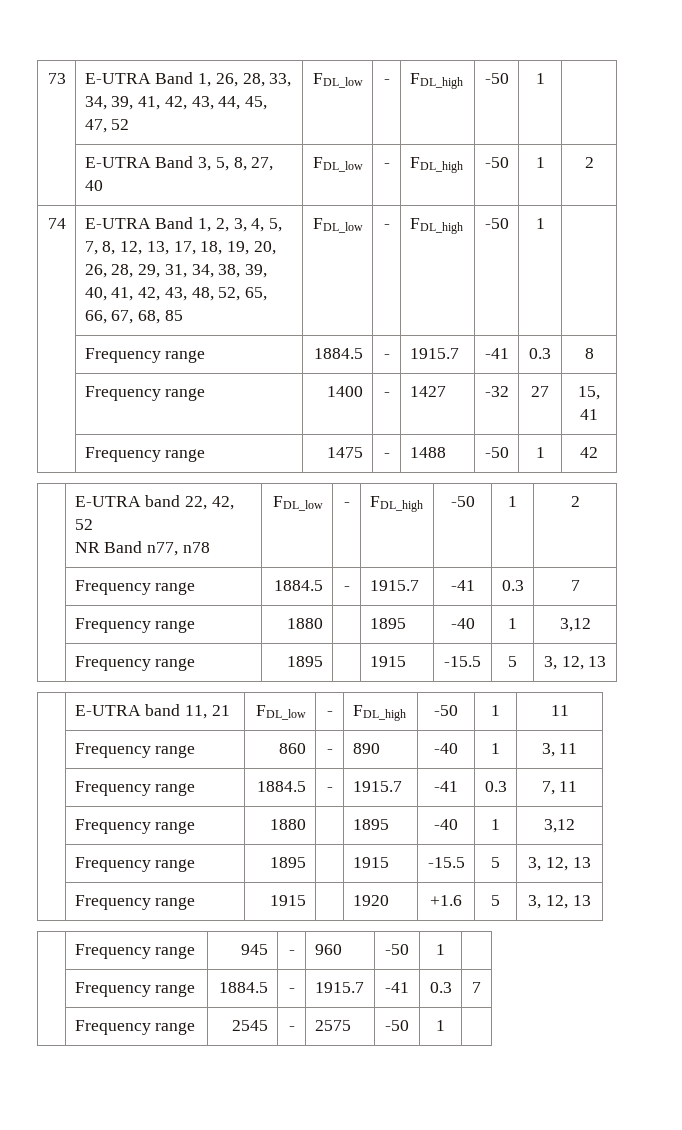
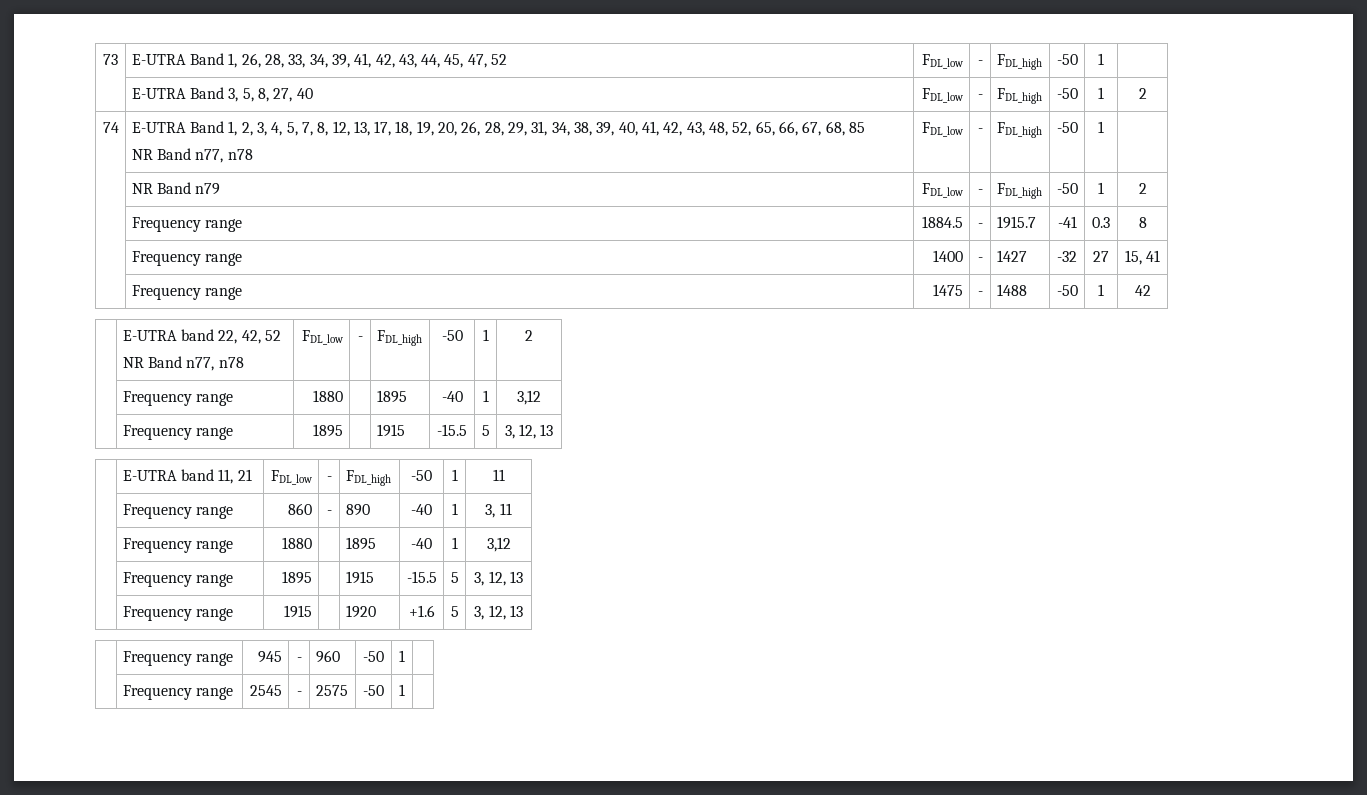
- E-UTRA Band 1, 2, 3, 4, 5, 7, 8, 12, 13, 17, 18, 19, 20, 26, 28, 29, 31, 34, 38, 39, 40, 41, 42, 43, 48, 52, 65, 66, 67, 68, 85 | FDL_low | - | FDL_high | -50 | 1
+ E-UTRA Band 1, 2, 3, 4, 5, 7, 8, 12, 13, 17, 18, 19, 20, 26, 28, 29, 31, 34, 38, 39, 40, 41, 42, 43, 48, 52, 65, 66, 67, 68, 85
+ NR Band n77, n78 | FDL_low | - | FDL_high | -50 | 1 |
+ | NR Band n79 | FDL_low | - | FDL_high | -50 | 1 | 2
  | E-UTRA band 22, 42, 52
  NR Band n77, n78 | FDL_low | - | FDL_high | -50 | 1 | 2
- | Frequency range | 1884.5 | - | 1915.7 | -41 | 0.3 | 7
- | Frequency range | 1884.5 | - | 1915.7 | -41 | 0.3 | 7, 11
  | Frequency range | 945 | - | 960 | -50 | 1 |
- | Frequency range | 1884.5 | - | 1915.7 | -41 | 0.3 | 7

